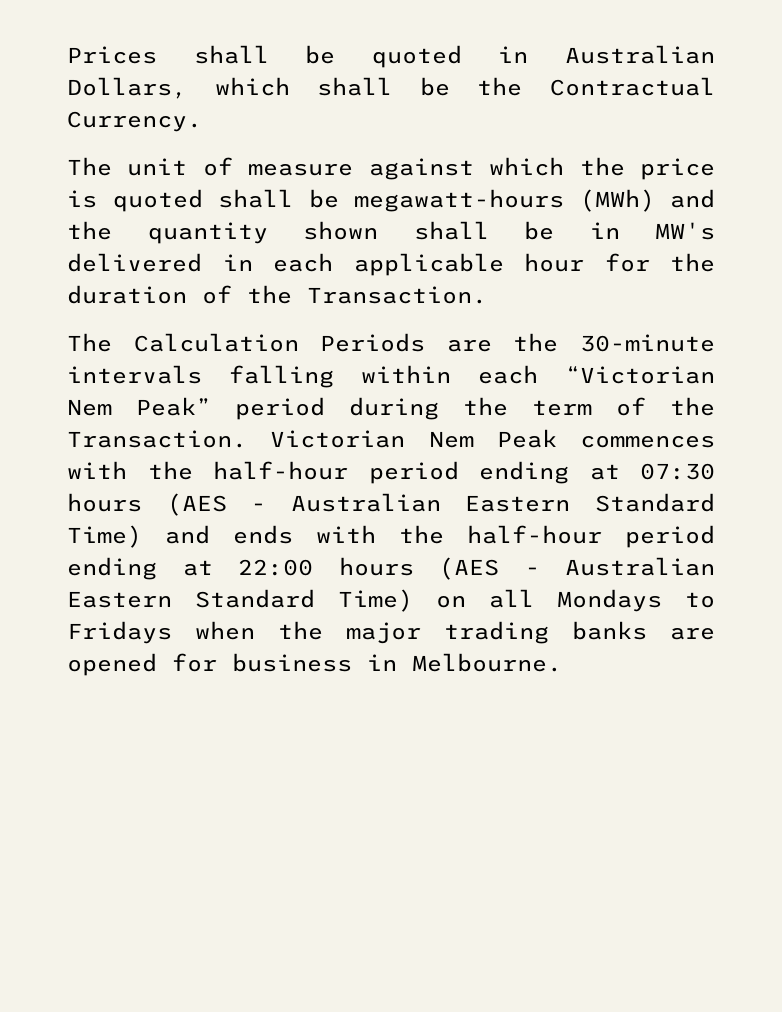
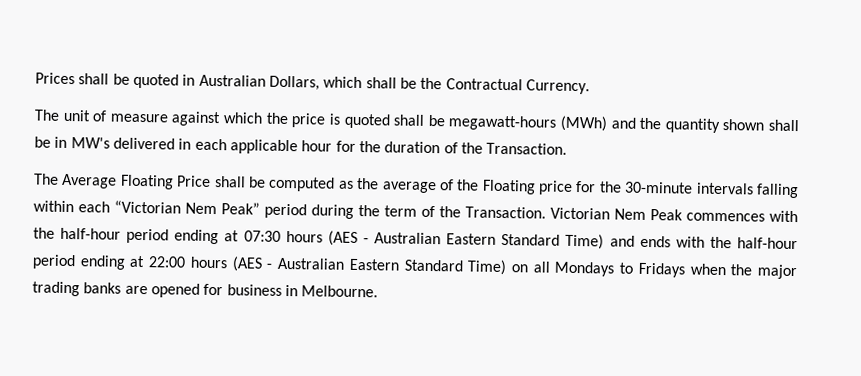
- The Calculation Periods are the 30-minute intervals falling within each “Victorian Nem Peak” period during the term of the Transaction.
+ The Average Floating Price shall be computed as the average of the Floating price for the 30-minute intervals falling within each “Victorian Nem Peak” period during the term of the Transaction.

